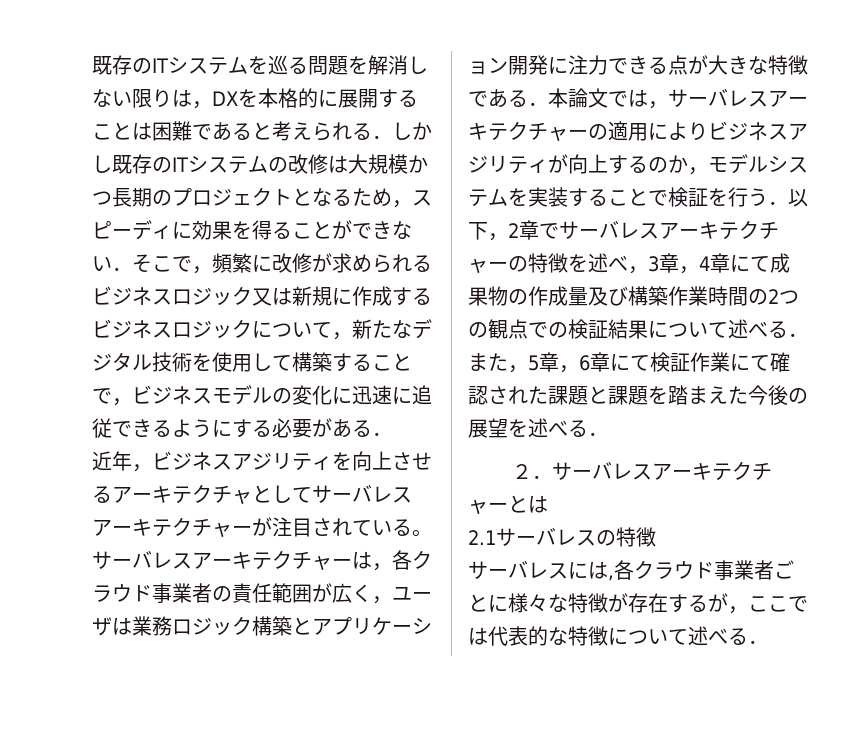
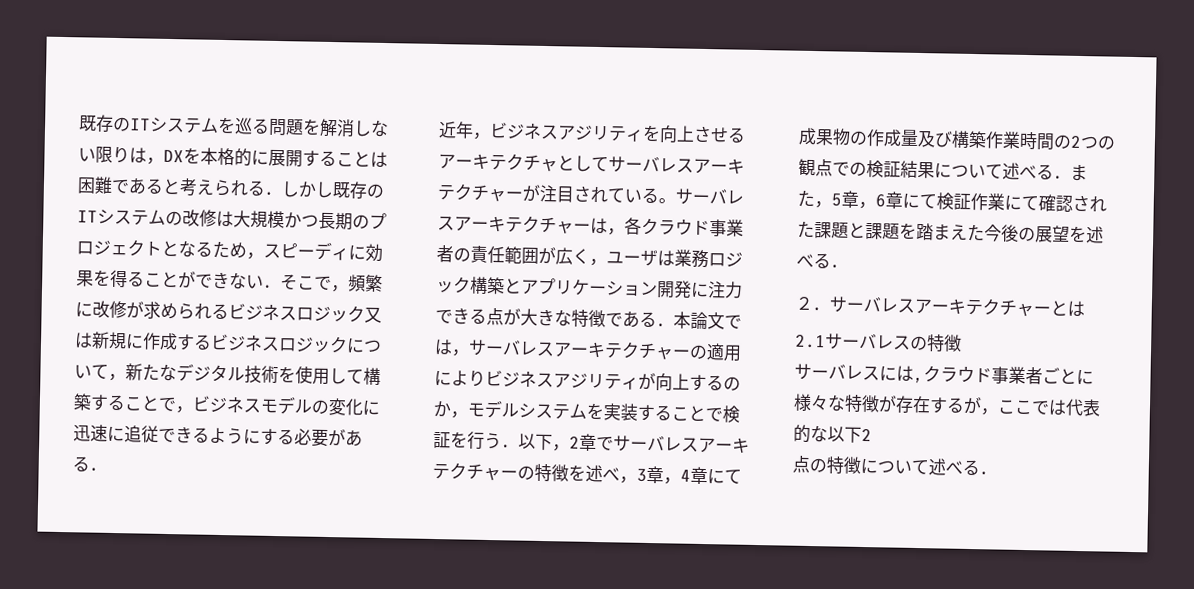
- サーバレスには,各クラウド事業者ごとに様々な特徴が存在するが，ここでは代表的な特徴について述べる．
+ サーバレスには,クラウド事業者ごとに様々な特徴が存在するが，ここでは代表的な以下2
+ 点の特徴について述べる．

